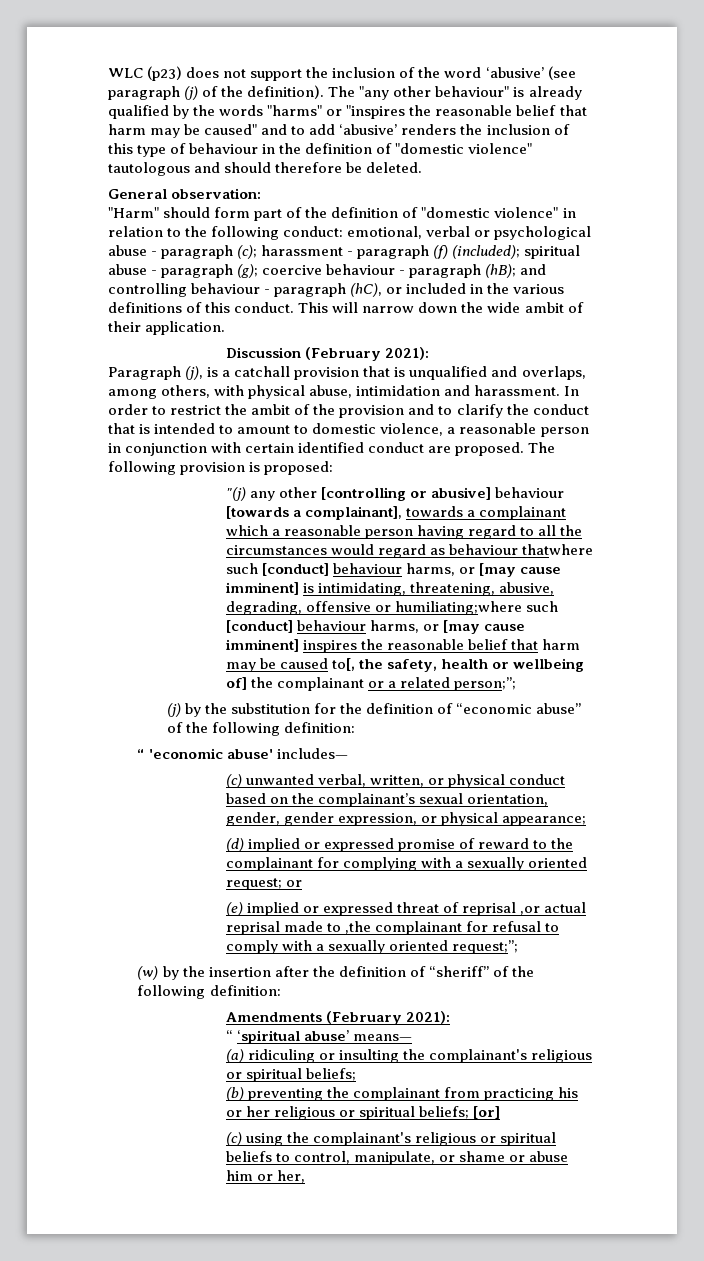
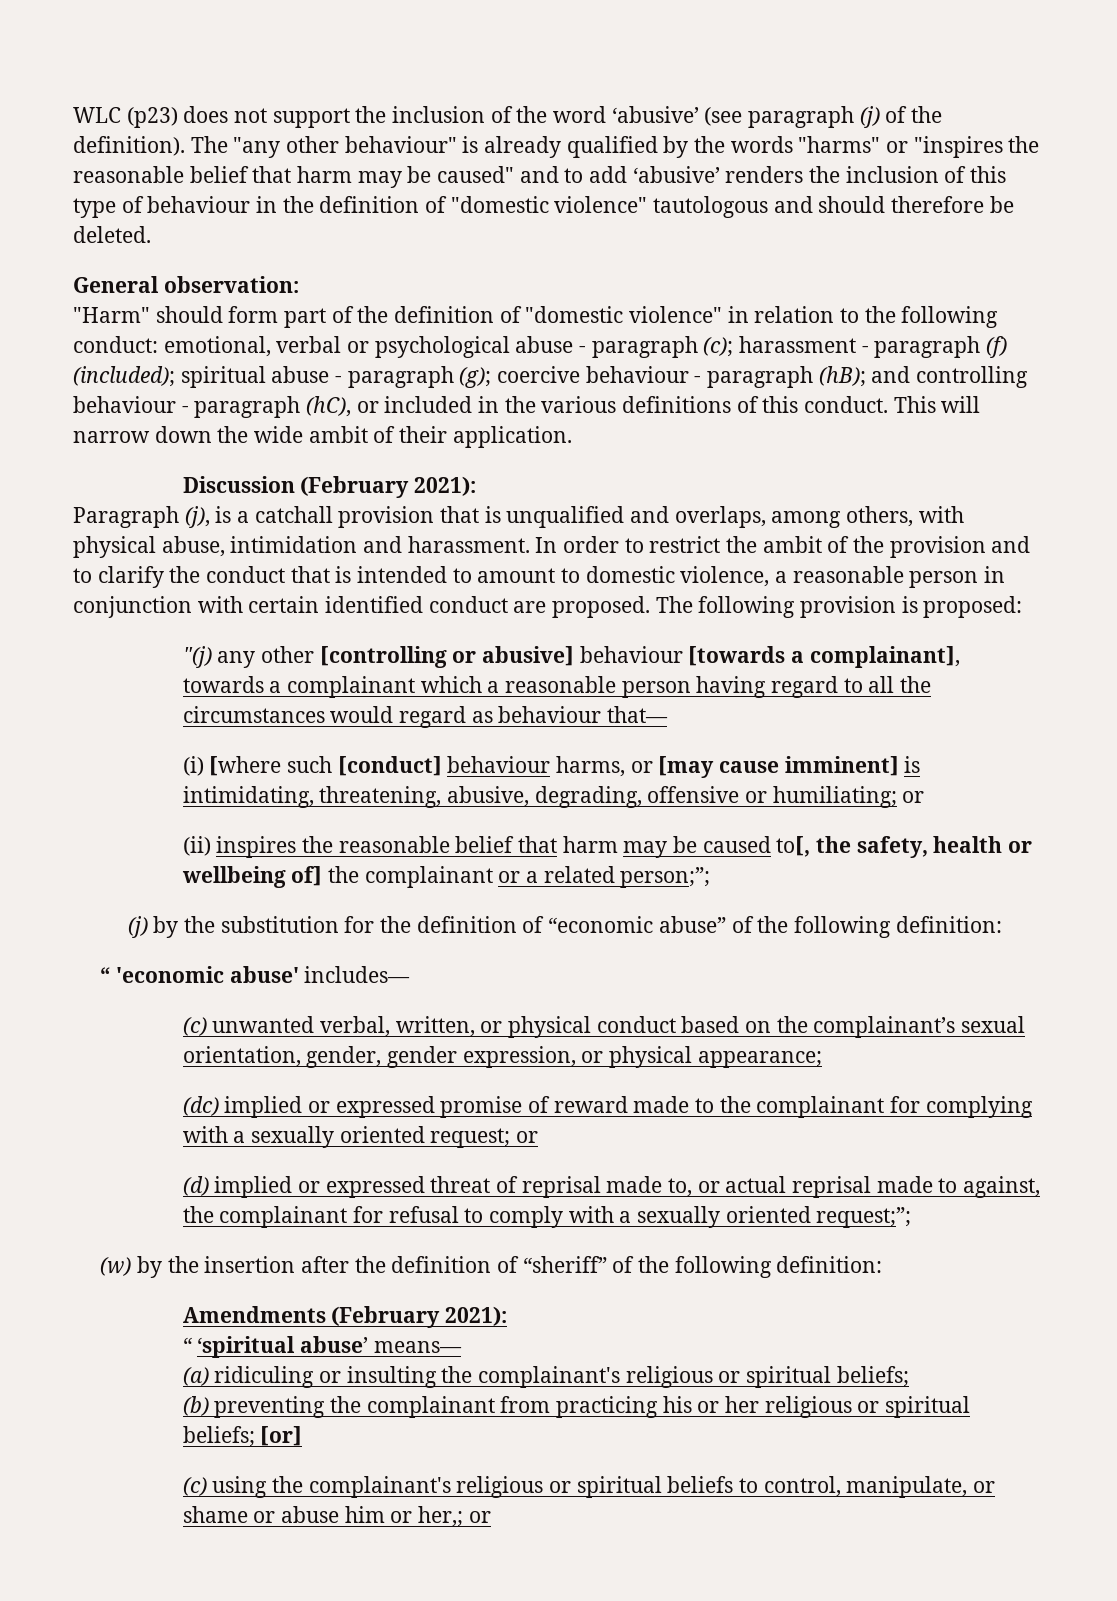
- "(j) any other [controlling or abusive] behaviour [towards a complainant], towards a complainant which a reasonable person having regard to all the circumstances would regard as behaviour thatwhere such [conduct] behaviour harms, or [may cause imminent] is intimidating, threatening, abusive, degrading, offensive or humiliating;where such [conduct] behaviour harms, or [may cause imminent] inspires the reasonable belief that harm may be caused to[, the safety, health or wellbeing of] the complainant or a related person;”;
+ "(j) any other [controlling or abusive] behaviour [towards a complainant], towards a complainant which a reasonable person having regard to all the circumstances would regard as behaviour that—
+ (i) [where such [conduct] behaviour harms, or [may cause imminent] is intimidating, threatening, abusive, degrading, offensive or humiliating; or
+ (ii) inspires the reasonable belief that harm may be caused to[, the safety, health or wellbeing of] the complainant or a related person;”;
- (d) implied or expressed promise of reward to the complainant for complying with a sexually oriented request; or
+ (dc) implied or expressed promise of reward made to the complainant for complying with a sexually oriented request; or
- (e) implied or expressed threat of reprisal ,or actual reprisal made to ,the complainant for refusal to comply with a sexually oriented request;”;
+ (d) implied or expressed threat of reprisal made to, or actual reprisal made to against, the complainant for refusal to comply with a sexually oriented request;”;
- (c) using the complainant's religious or spiritual beliefs to control, manipulate, or shame or abuse him or her,
+ (c) using the complainant's religious or spiritual beliefs to control, manipulate, or shame or abuse him or her,; or

